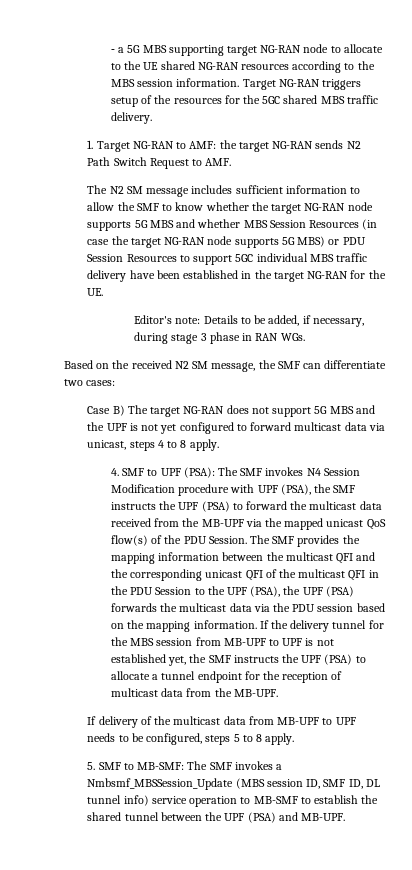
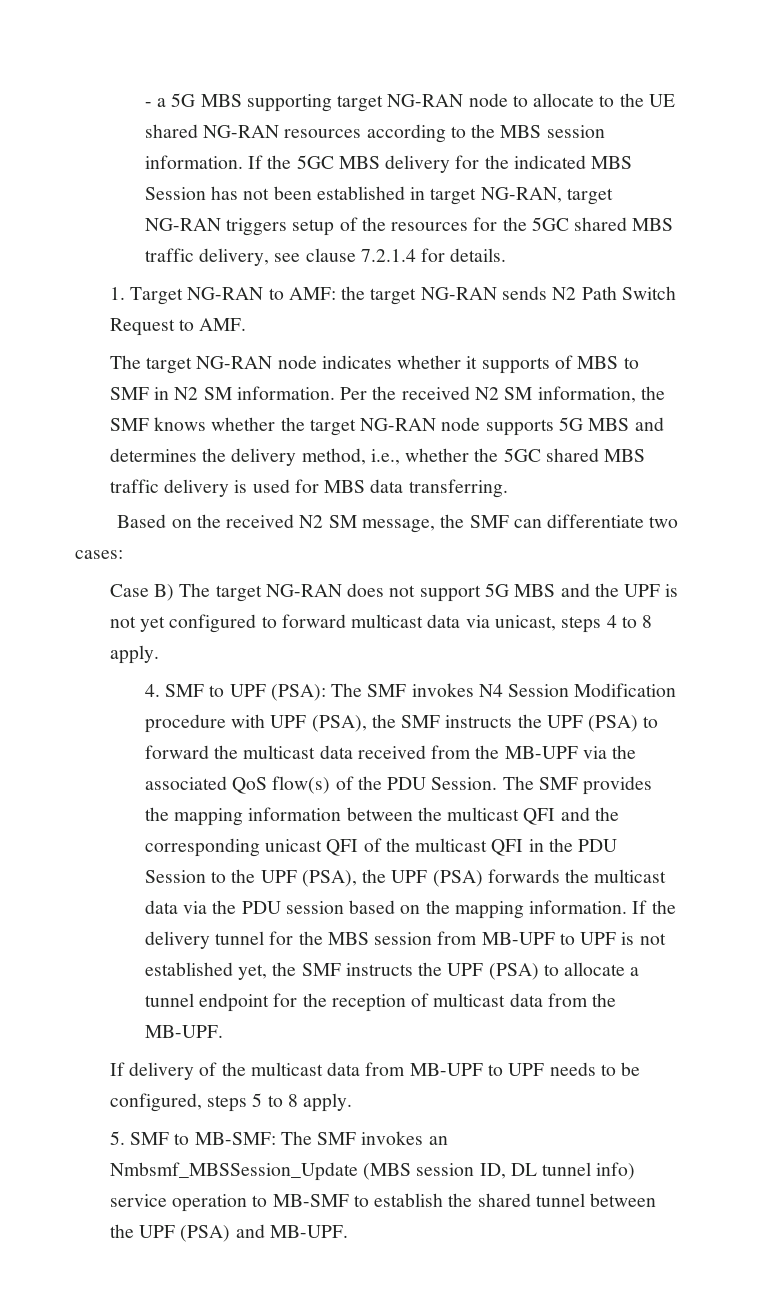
- Target NG-RAN triggers setup of the resources for the 5GC shared MBS traffic delivery.
+ If the 5GC MBS delivery for the indicated MBS Session has not been established in target NG-RAN, target NG-RAN triggers setup of the resources for the 5GC shared MBS traffic delivery, see clause 7.2.1.4 for details.
- The N2 SM message includes sufficient information to allow the SMF to know whether the target NG-RAN node supports 5G MBS and whether MBS Session Resources (in case the target NG-RAN node supports 5G MBS) or PDU Session Resources to support 5GC individual MBS traffic delivery have been established in the target NG-RAN for the UE.
- Editor's note: Details to be added, if necessary, during stage 3 phase in RAN WGs.
+ The target NG-RAN node indicates whether it supports of MBS to SMF in N2 SM information. Per the received N2 SM information, the SMF knows whether the target NG-RAN node supports 5G MBS and determines the delivery method, i.e., whether the 5GC shared MBS traffic delivery is used for MBS data transferring.
- 4. SMF to UPF (PSA): The SMF invokes N4 Session Modification procedure with UPF (PSA), the SMF instructs the UPF (PSA) to forward the multicast data received from the MB-UPF via the mapped unicast QoS flow(s) of the PDU Session.
+ 4. SMF to UPF (PSA): The SMF invokes N4 Session Modification procedure with UPF (PSA), the SMF instructs the UPF (PSA) to forward the multicast data received from the MB-UPF via the associated QoS flow(s) of the PDU Session.
- 5. SMF to MB-SMF: The SMF invokes a Nmbsmf_MBSSession_Update (MBS session ID, SMF ID, DL tunnel info) service operation to MB-SMF to establish the shared tunnel between the UPF (PSA) and MB-UPF.
+ 5. SMF to MB-SMF: The SMF invokes an Nmbsmf_MBSSession_Update (MBS session ID, DL tunnel info) service operation to MB-SMF to establish the shared tunnel between the UPF (PSA) and MB-UPF.

